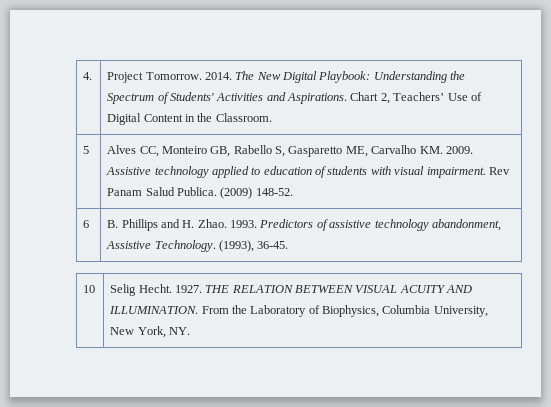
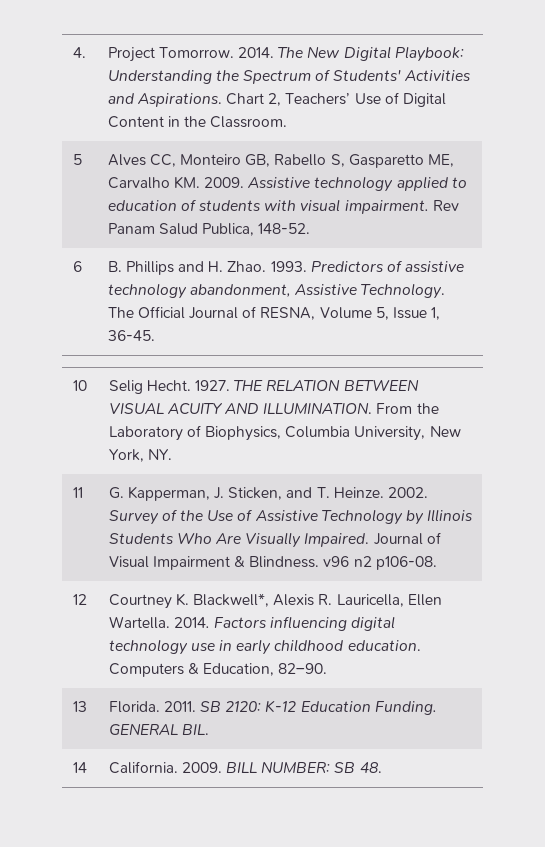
- 5 | Alves CC, Monteiro GB, Rabello S, Gasparetto ME, Carvalho KM. 2009. Assistive technology applied to education of students with visual impairment. Rev Panam Salud Publica. (2009) 148-52.
+ 5 | Alves CC, Monteiro GB, Rabello S, Gasparetto ME, Carvalho KM. 2009. Assistive technology applied to education of students with visual impairment. Rev Panam Salud Publica, 148-52.
- 6 | B. Phillips and H. Zhao. 1993. Predictors of assistive technology abandonment, Assistive Technology. (1993), 36-45.
+ 6 | B. Phillips and H. Zhao. 1993. Predictors of assistive technology abandonment, Assistive Technology. The Official Journal of RESNA, Volume 5, Issue 1, 36-45.
+ 11 | G. Kapperman, J. Sticken, and T. Heinze. 2002. Survey of the Use of Assistive Technology by Illinois Students Who Are Visually Impaired. Journal of Visual Impairment & Blindness. v96 n2 p106-08.
+ 12 | Courtney K. Blackwell*, Alexis R. Lauricella, Ellen Wartella. 2014. Factors influencing digital technology use in early childhood education. Computers & Education, 82–90.
+ 13 | Florida. 2011. SB 2120: K-12 Education Funding. GENERAL BIL.
+ 14 | California. 2009. BILL NUMBER: SB 48.

